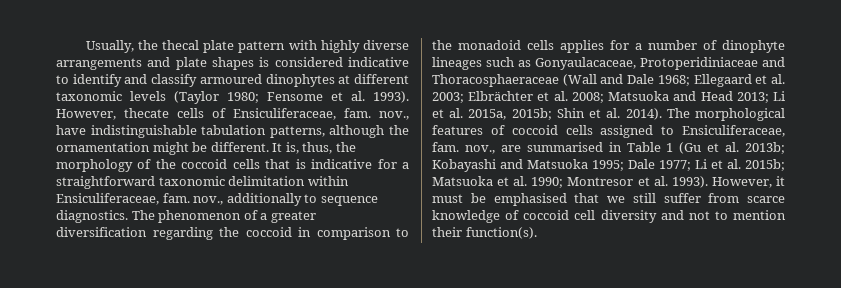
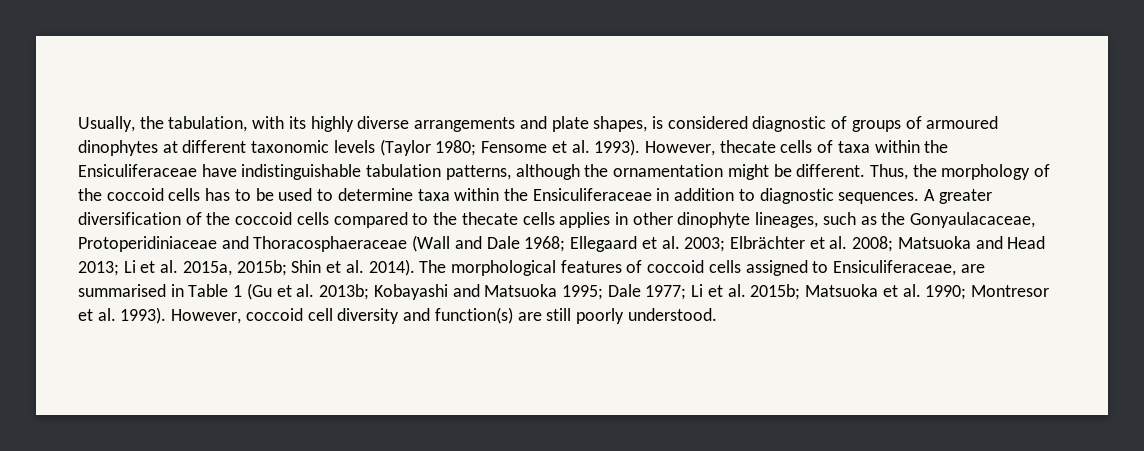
- Usually, the thecal plate pattern with highly diverse arrangements and plate shapes is considered indicative to identify and classify armoured dinophytes at different taxonomic levels (Taylor 1980; Fensome et al. 1993).
+ Usually, the tabulation, with its highly diverse arrangements and plate shapes, is considered diagnostic of groups of armoured dinophytes at different taxonomic levels (Taylor 1980; Fensome et al. 1993).
- However, thecate cells of Ensiculiferaceae, fam. nov., have indistinguishable tabulation patterns, although the ornamentation might be different.
+ However, thecate cells of taxa within the Ensiculiferaceae have indistinguishable tabulation patterns, although the ornamentation might be different.
- It is, thus, the morphology of the coccoid cells that is indicative for a straightforward taxonomic delimitation within Ensiculiferaceae, fam. nov., additionally to sequence diagnostics. The phenomenon of a greater diversification regarding the coccoid in comparison to the monadoid cells applies for a number of dinophyte lineages such as Gonyaulacaceae, Protoperidiniaceae and Thoracosphaeraceae (Wall and Dale 1968; Ellegaard et al. 2003; Elbrächter et al. 2008; Matsuoka and Head 2013; Li et al. 2015a, 2015b; Shin et al. 2014).
+ Thus, the morphology of the coccoid cells has to be used to determine taxa within the Ensiculiferaceae in addition to diagnostic sequences. A greater diversification of the coccoid cells compared to the thecate cells applies in other dinophyte lineages, such as the Gonyaulacaceae, Protoperidiniaceae and Thoracosphaeraceae (Wall and Dale 1968; Ellegaard et al. 2003; Elbrächter et al. 2008; Matsuoka and Head 2013; Li et al. 2015a, 2015b; Shin et al. 2014).
- The morphological features of coccoid cells assigned to Ensiculiferaceae, fam. nov., are summarised in Table 1 (Gu et al. 2013b; Kobayashi and Matsuoka 1995; Dale 1977; Li et al. 2015b; Matsuoka et al. 1990; Montresor et al. 1993).
+ The morphological features of coccoid cells assigned to Ensiculiferaceae, are summarised in Table 1 (Gu et al. 2013b; Kobayashi and Matsuoka 1995; Dale 1977; Li et al. 2015b; Matsuoka et al. 1990; Montresor et al. 1993).
- However, it must be emphasised that we still suffer from scarce knowledge of coccoid cell diversity and not to mention their function(s).
+ However, coccoid cell diversity and function(s) are still poorly understood.

